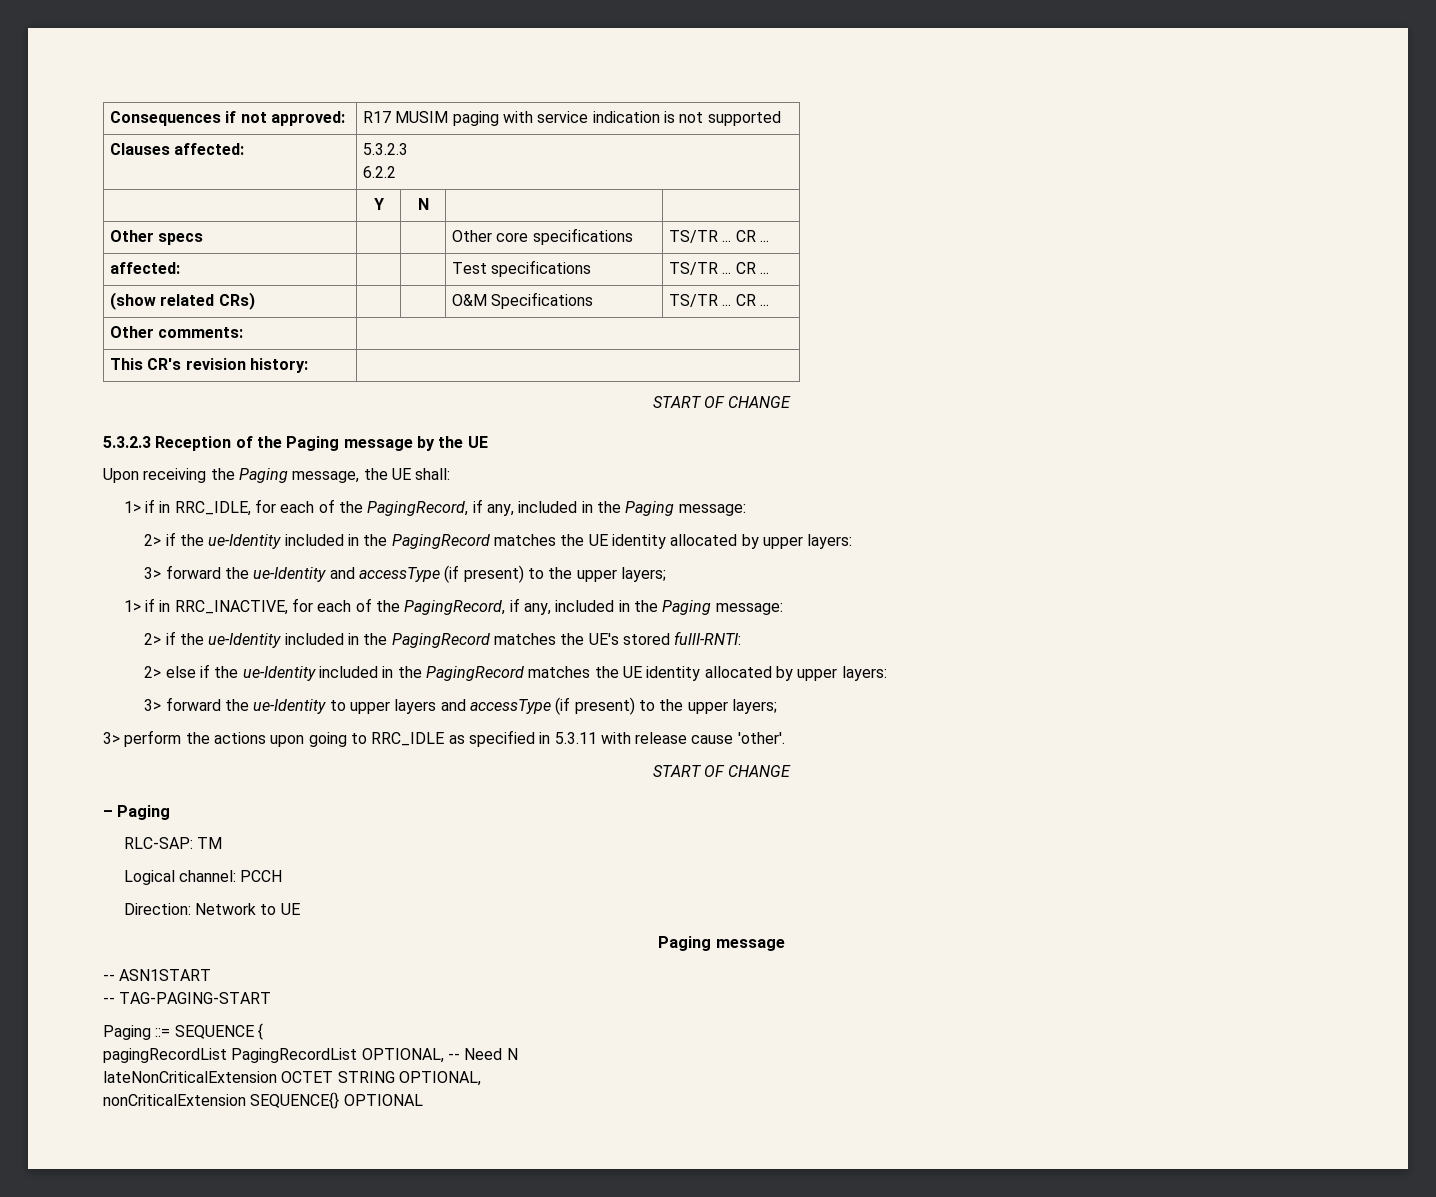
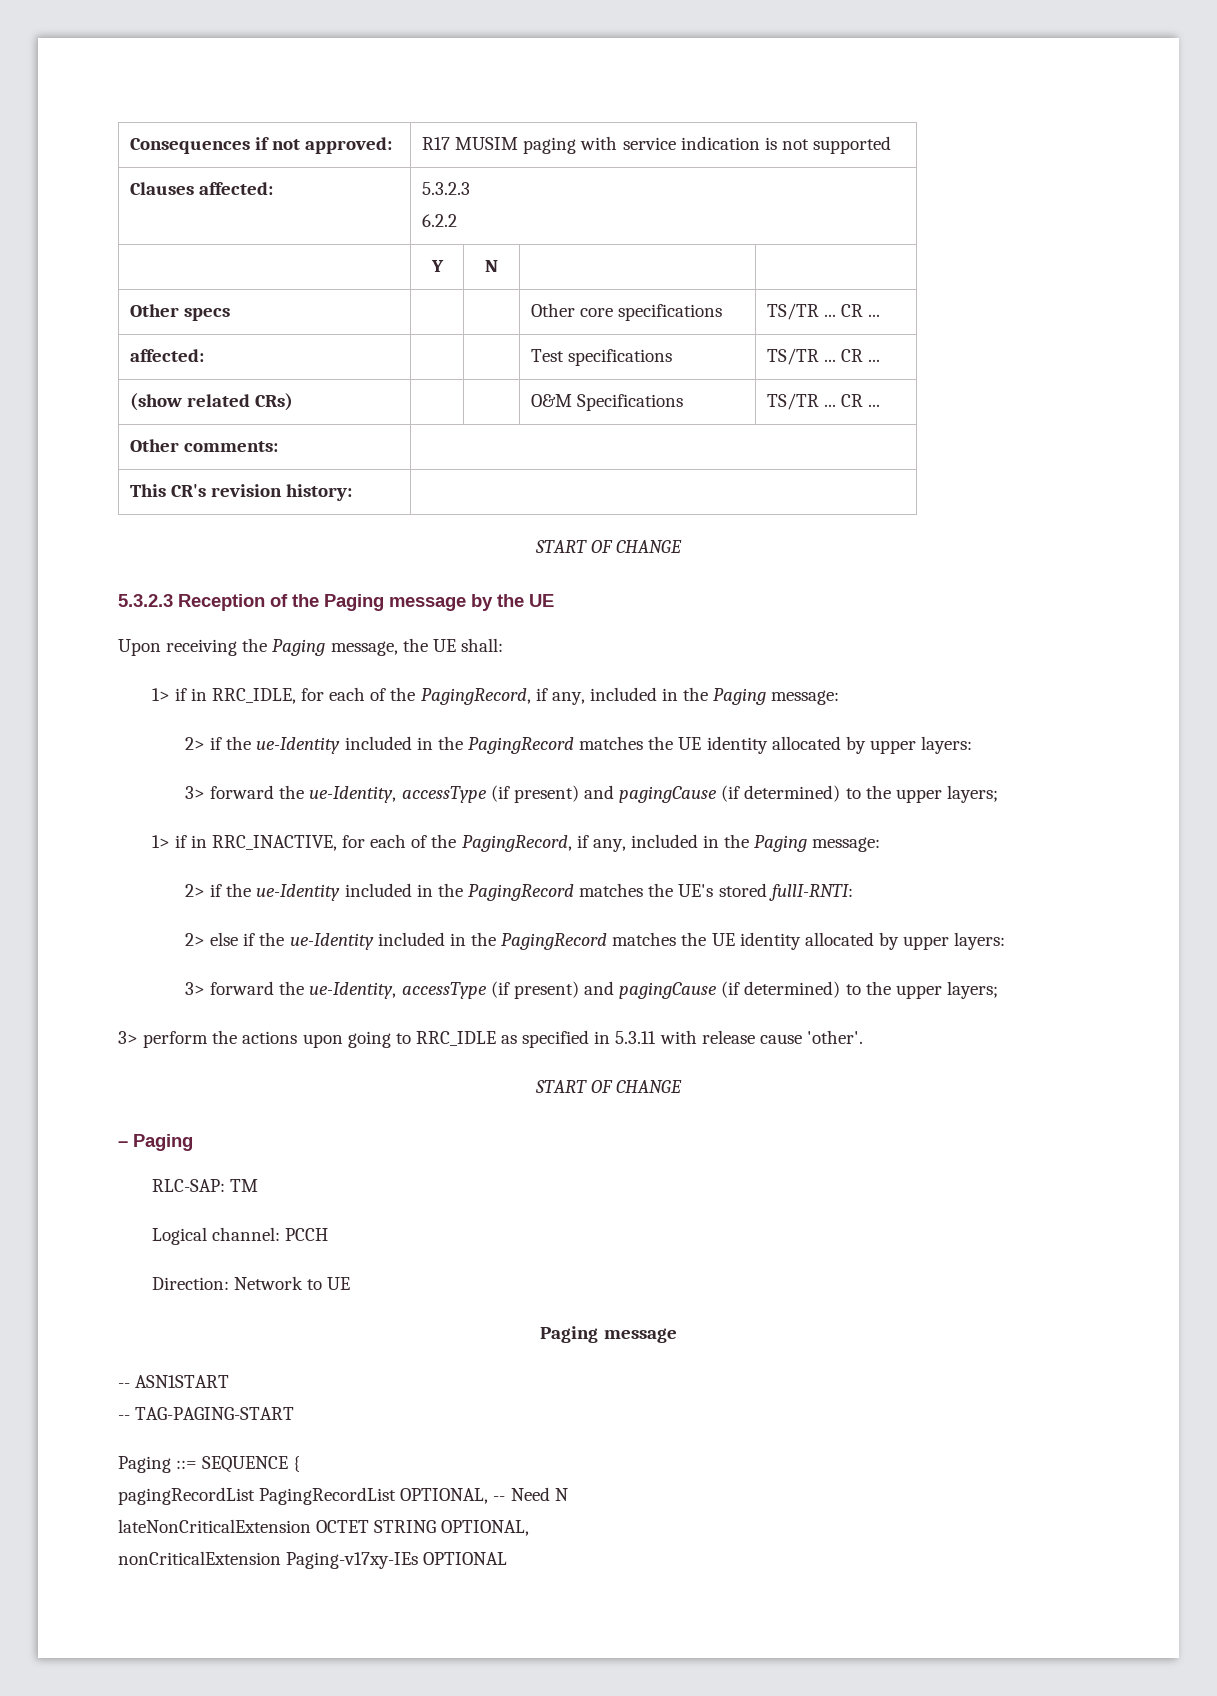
  2> if the ue-Identity included in the PagingRecord matches the UE identity allocated by upper layers:
- 3> forward the ue-Identity and accessType (if present) to the upper layers;
+ 3> forward the ue-Identity, accessType (if present) and pagingCause (if determined) to the upper layers;
  2> else if the ue-Identity included in the PagingRecord matches the UE identity allocated by upper layers:
- 3> forward the ue-Identity to upper layers and accessType (if present) to the upper layers;
+ 3> forward the ue-Identity, accessType (if present) and pagingCause (if determined) to the upper layers;
- nonCriticalExtension SEQUENCE{} OPTIONAL
+ nonCriticalExtension Paging-v17xy-IEs OPTIONAL

